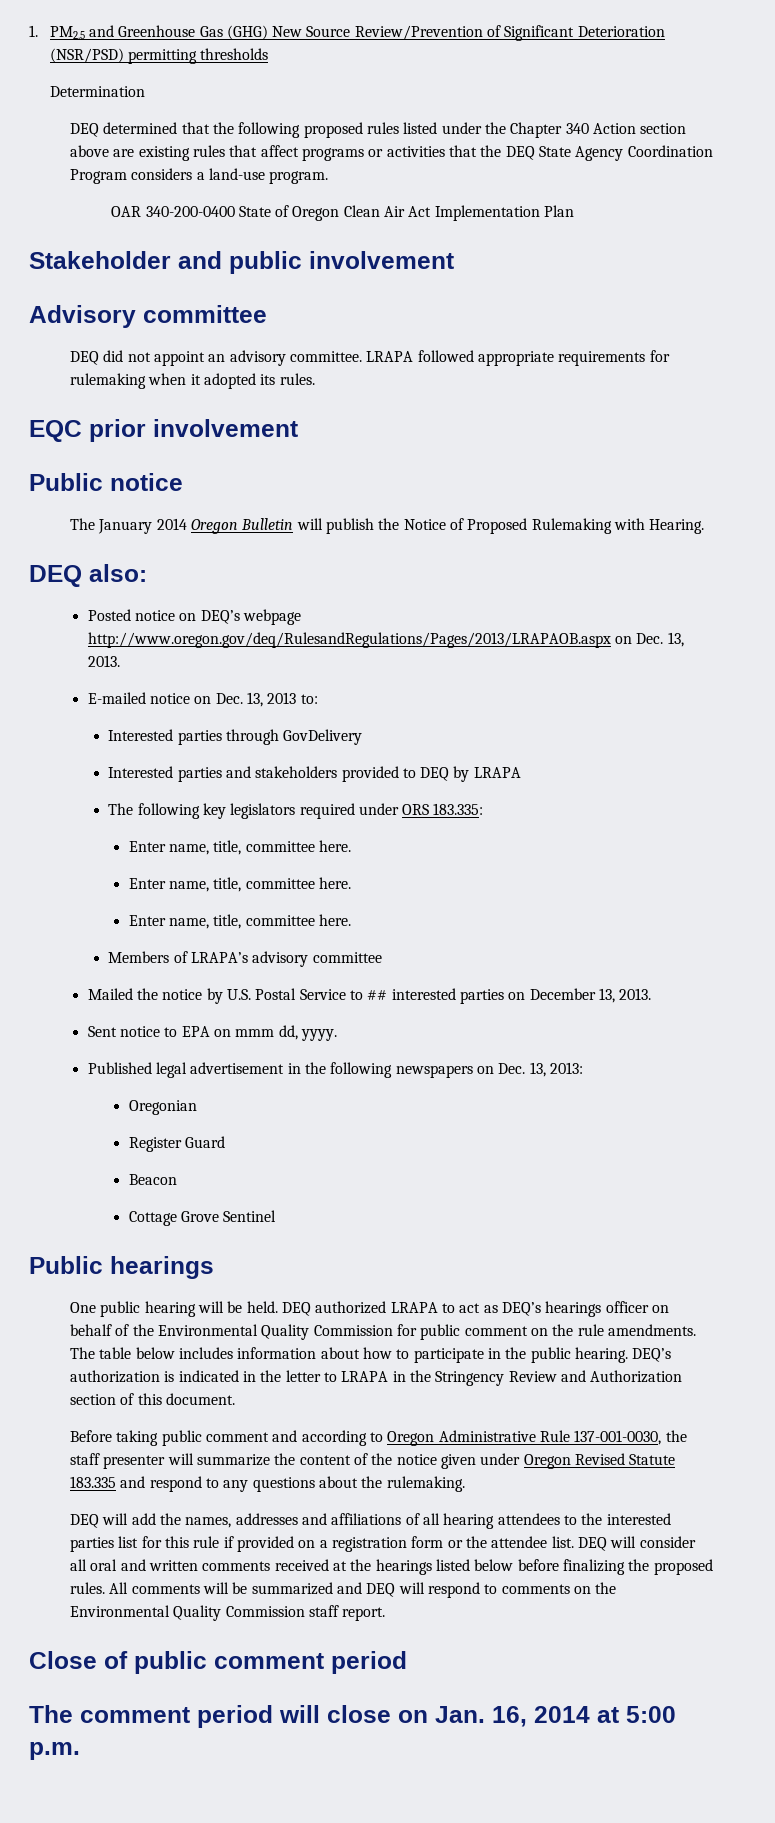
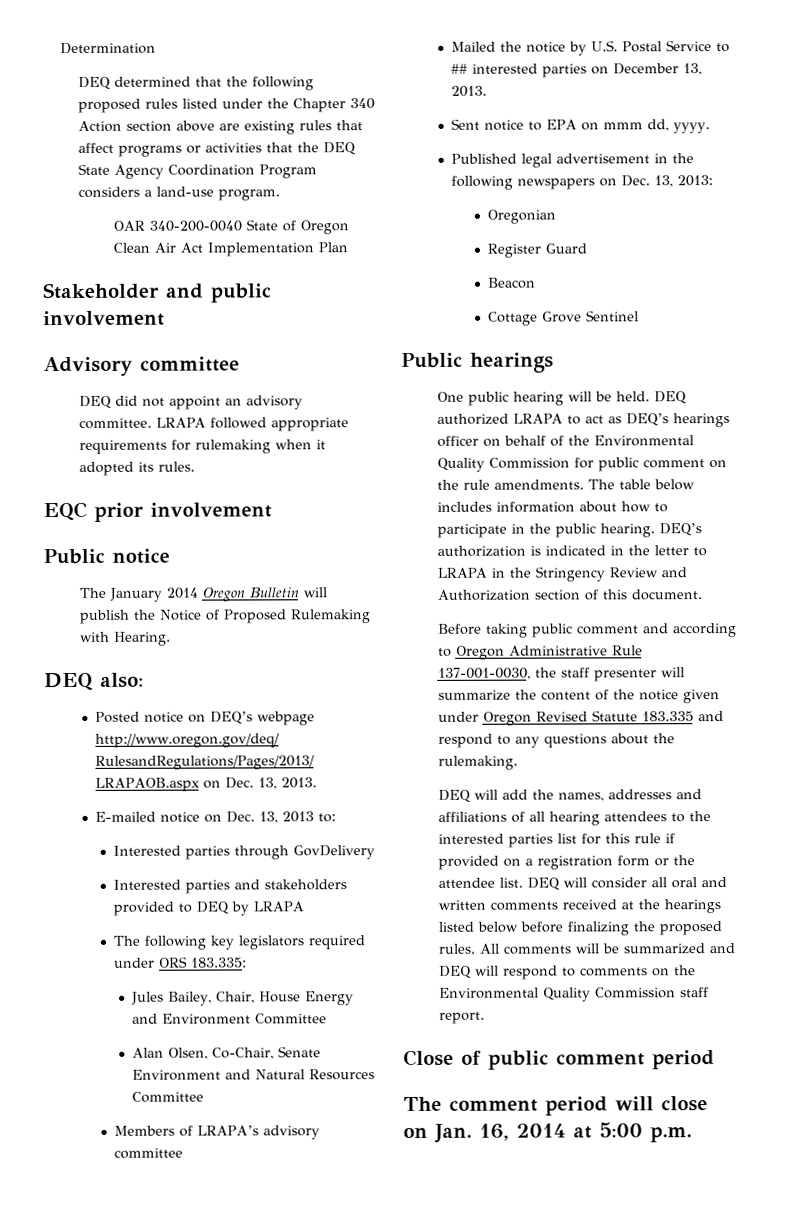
- 1. PM2.5 and Greenhouse Gas (GHG) New Source Review/Prevention of Significant Deterioration (NSR/PSD) permitting thresholds
- OAR 340-200-0400 State of Oregon Clean Air Act Implementation Plan
+ OAR 340-200-0040 State of Oregon Clean Air Act Implementation Plan
  The following key legislators required under ORS 183.335:
- Enter name, title, committee here.
- Enter name, title, committee here.
- Enter name, title, committee here.
+ Jules Bailey, Chair, House Energy and Environment Committee
+ Alan Olsen, Co-Chair, Senate Environment and Natural Resources Committee

